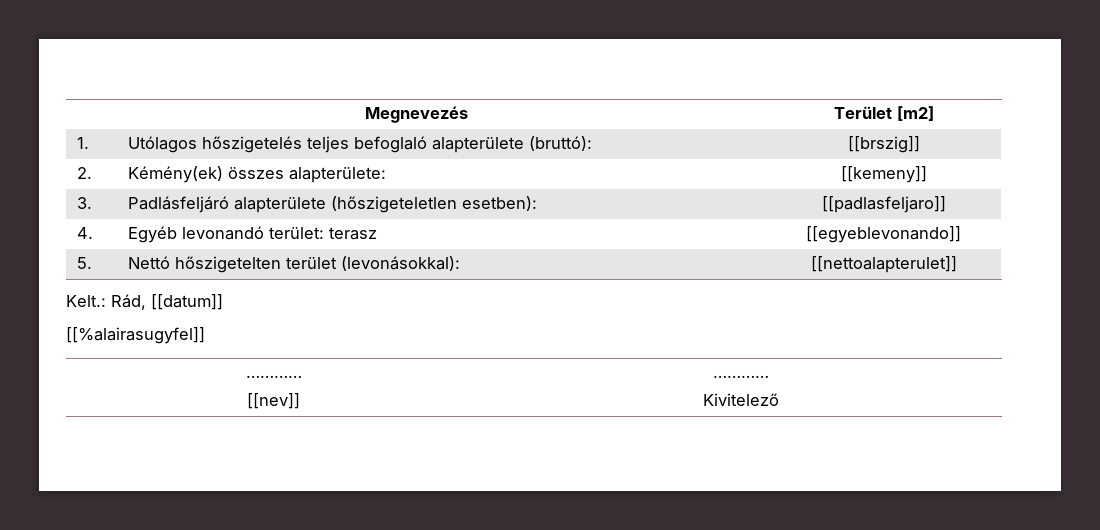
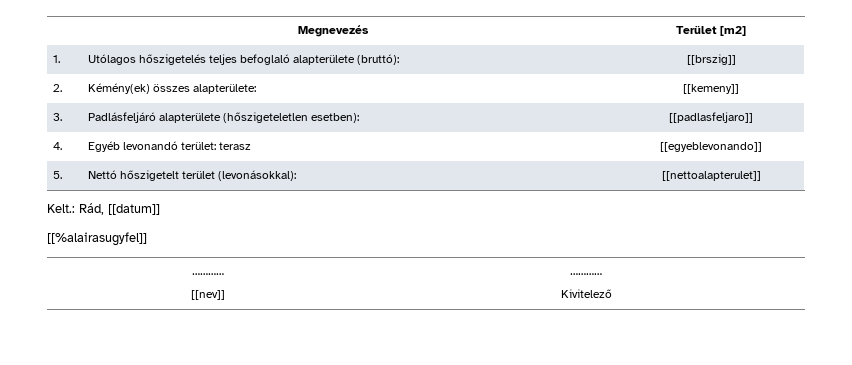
- 5. | Nettó hőszigetelten terület (levonásokkal): | [[nettoalapterulet]]
+ 5. | Nettó hőszigetelt terület (levonásokkal): | [[nettoalapterulet]]

